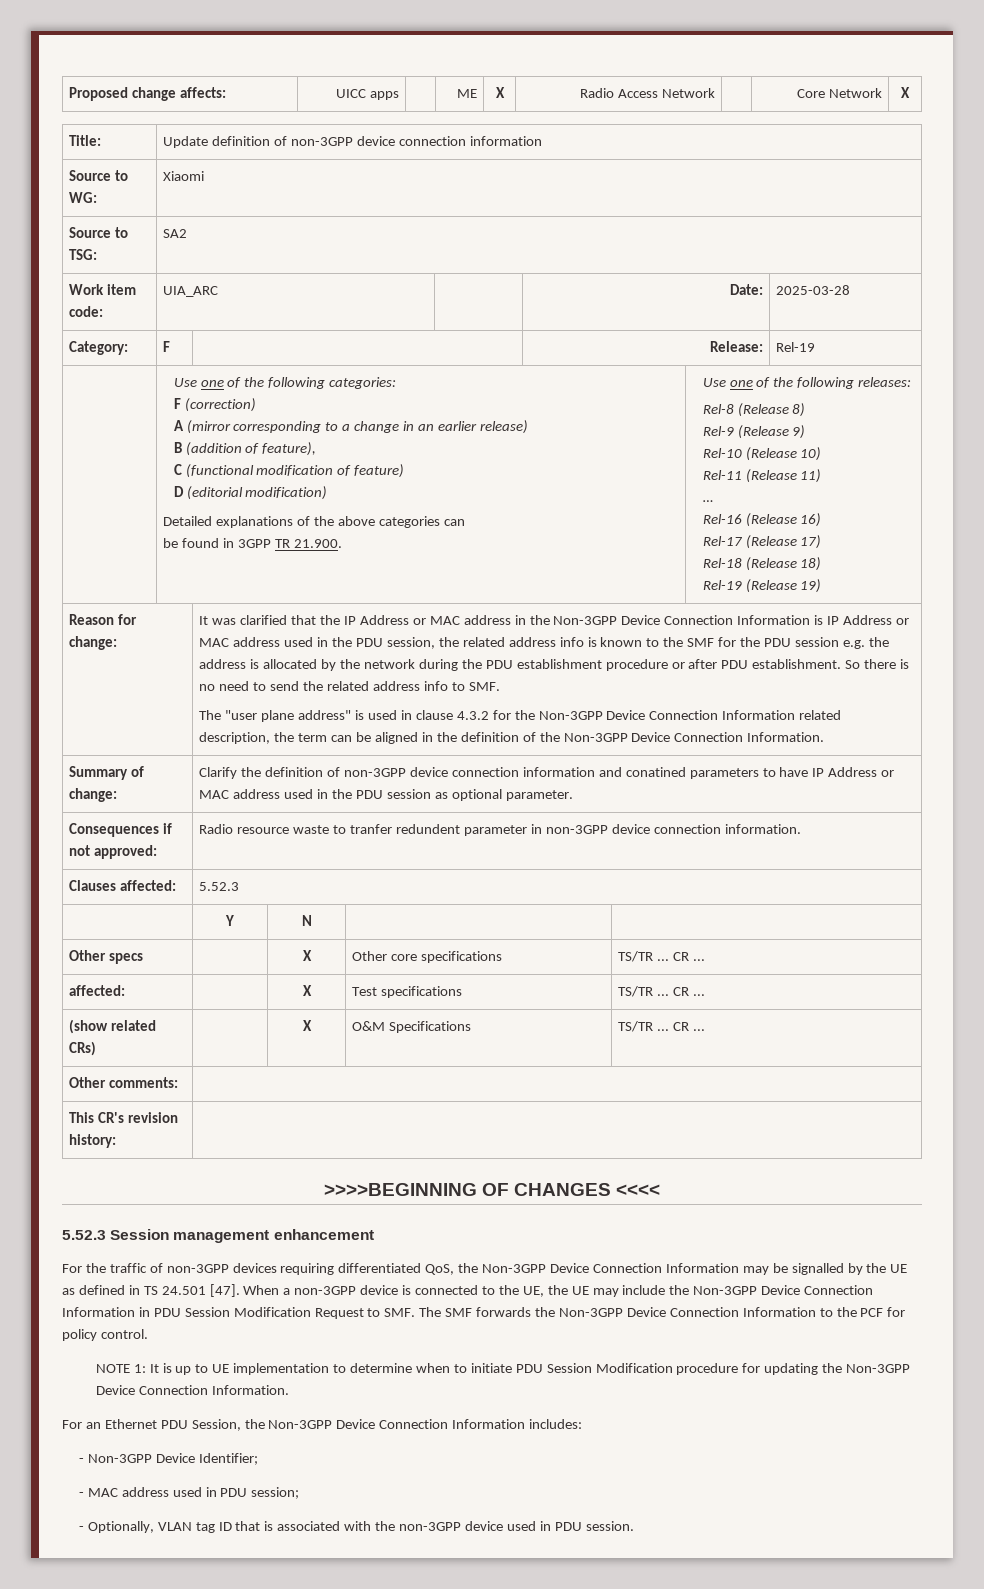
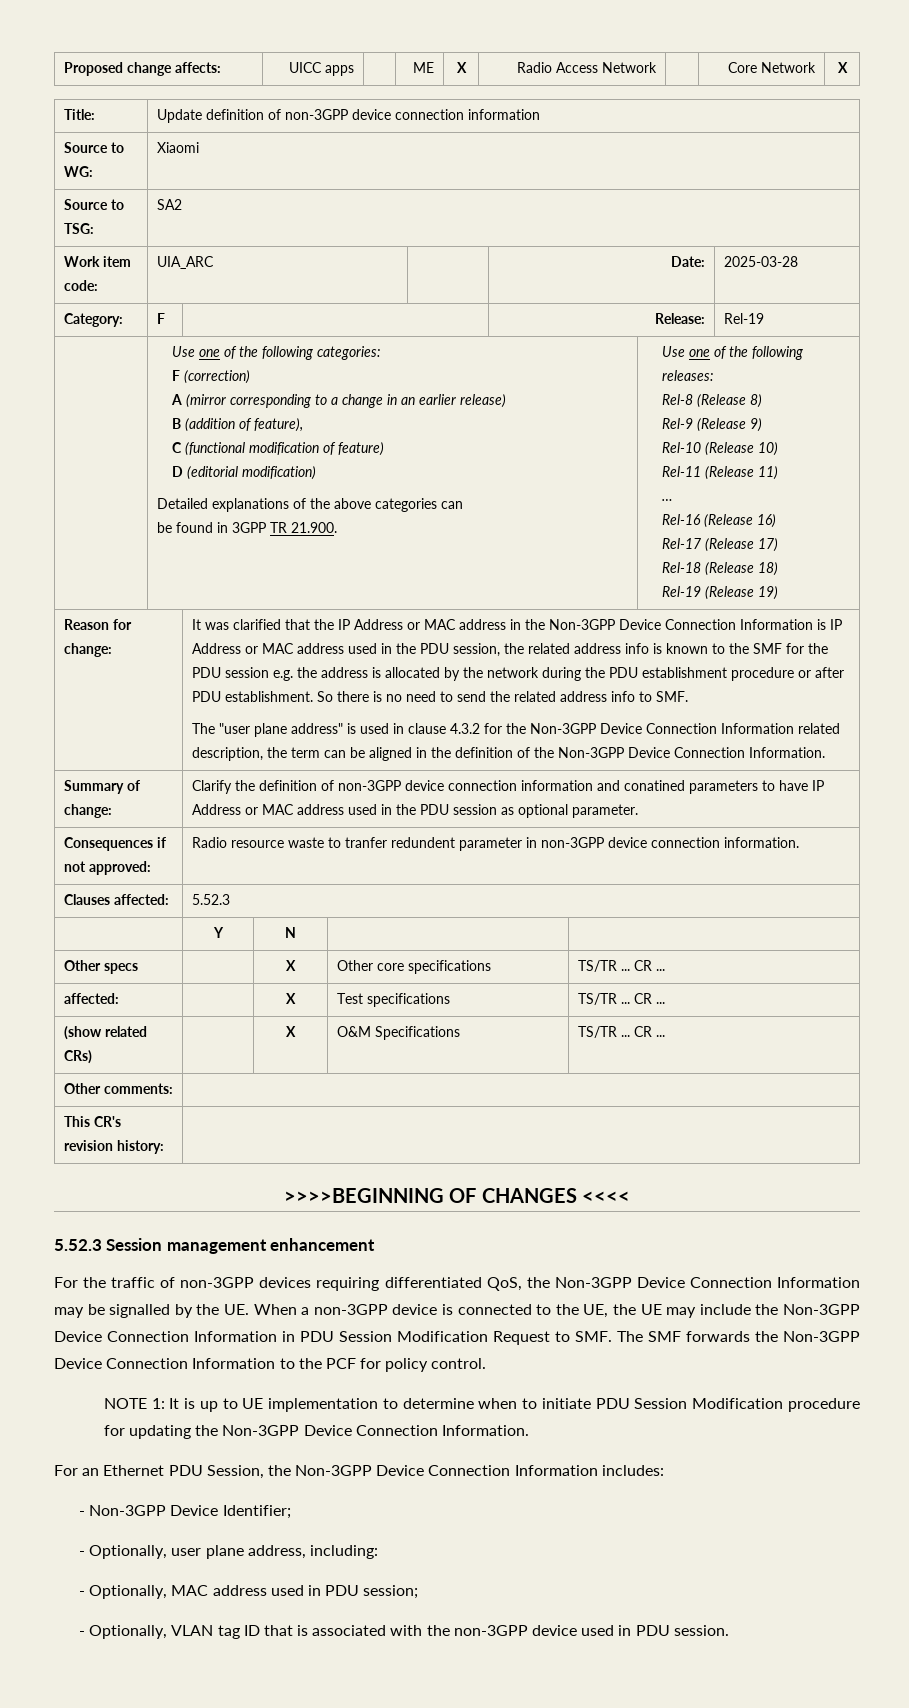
- For the traffic of non-3GPP devices requiring differentiated QoS, the Non-3GPP Device Connection Information may be signalled by the UE as defined in TS 24.501 [47]. When a non-3GPP device is connected to the UE, the UE may include the Non-3GPP Device Connection Information in PDU Session Modification Request to SMF. The SMF forwards the Non-3GPP Device Connection Information to the PCF for policy control.
+ For the traffic of non-3GPP devices requiring differentiated QoS, the Non-3GPP Device Connection Information may be signalled by the UE. When a non-3GPP device is connected to the UE, the UE may include the Non-3GPP Device Connection Information in PDU Session Modification Request to SMF. The SMF forwards the Non-3GPP Device Connection Information to the PCF for policy control.
- - MAC address used in PDU session;
+ - Optionally, user plane address, including:
+ - Optionally, MAC address used in PDU session;

